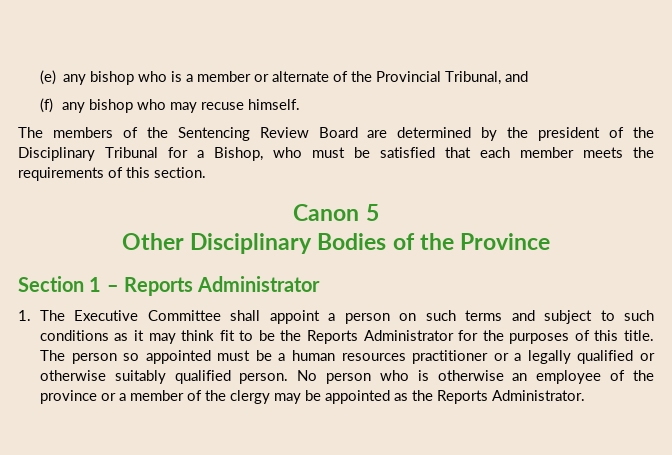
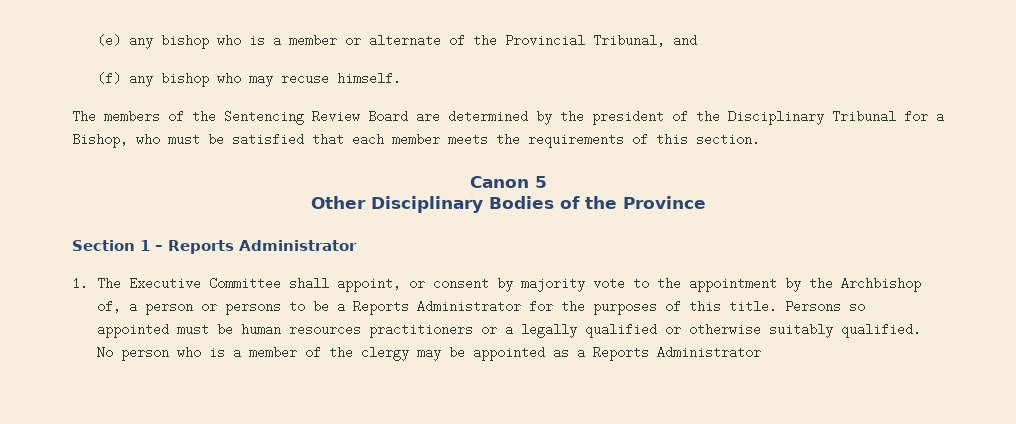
- 1. The Executive Committee shall appoint a person on such terms and subject to such conditions as it may think fit to be the Reports Administrator for the purposes of this title.
+ 1. The Executive Committee shall appoint, or consent by majority vote to the appointment by the Archbishop of, a person or persons to be a Reports Administrator for the purposes of this title.
- The person so appointed must be a human resources practitioner or a legally qualified or otherwise suitably qualified person.
+ Persons so appointed must be human resources practitioners or a legally qualified or otherwise suitably qualified.
- No person who is otherwise an employee of the province or a member of the clergy may be appointed as the Reports Administrator.
+ No person who is a member of the clergy may be appointed as a Reports Administrator

